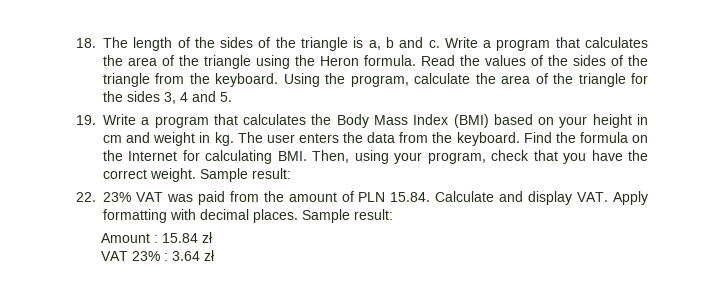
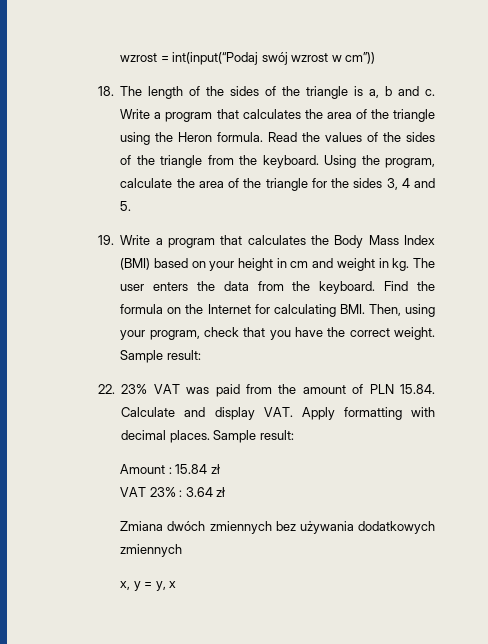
+ wzrost = int(input(“Podaj swój wzrost w cm”))
+ Zmiana dwóch zmiennych bez używania dodatkowych zmiennych
+ x, y = y, x

